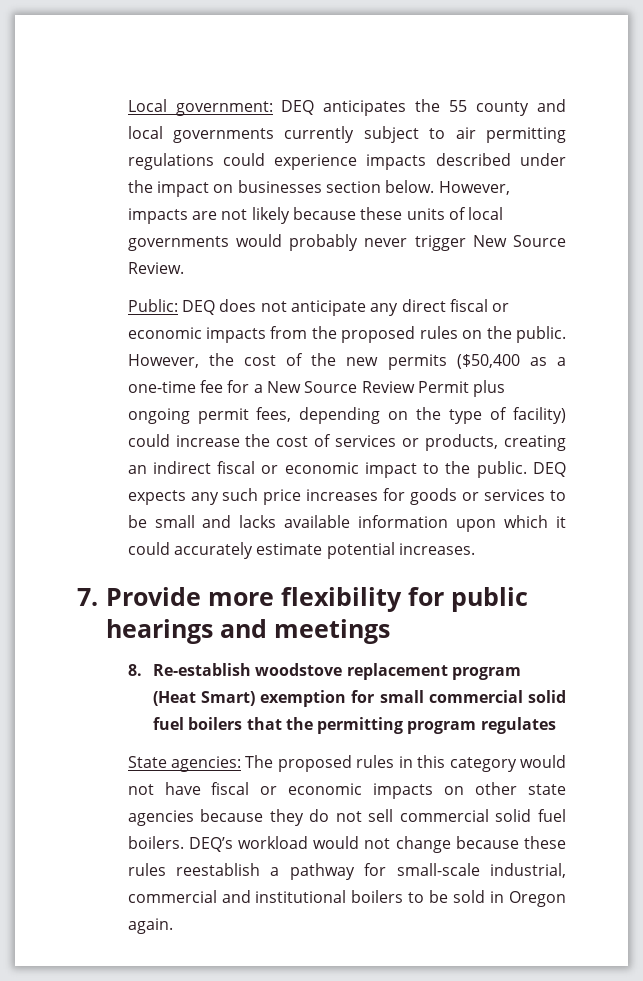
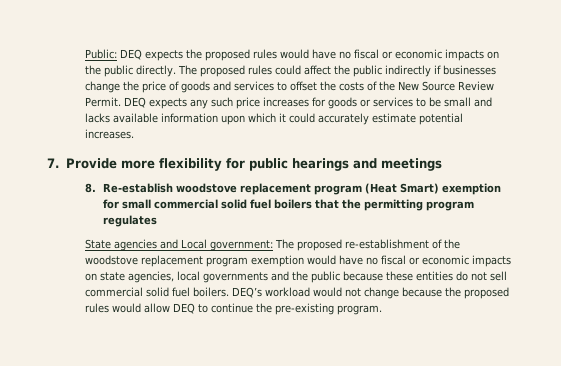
- Local government: DEQ anticipates the 55 county and local governments currently subject to air permitting regulations could experience impacts described under the impact on businesses section below. However, impacts are not likely because these units of local governments would probably never trigger New Source Review.
- Public: DEQ does not anticipate any direct fiscal or economic impacts from the proposed rules on the public. However, the cost of the new permits ($50,400 as a one-time fee for a New Source Review Permit plus ongoing permit fees, depending on the type of facility) could increase the cost of services or products, creating an indirect fiscal or economic impact to the public.
+ Public: DEQ expects the proposed rules would have no fiscal or economic impacts on the public directly. The proposed rules could affect the public indirectly if businesses change the price of goods and services to offset the costs of the New Source Review Permit.
- State agencies: The proposed rules in this category would not have fiscal or economic impacts on other state agencies because they do not sell commercial solid fuel boilers.
+ State agencies and Local government: The proposed re-establishment of the woodstove replacement program exemption would have no fiscal or economic impacts on state agencies, local governments and the public because these entities do not sell commercial solid fuel boilers.
- DEQ’s workload would not change because these rules reestablish a pathway for small-scale industrial, commercial and institutional boilers to be sold in Oregon again.
+ DEQ’s workload would not change because the proposed rules would allow DEQ to continue the pre-existing program.

